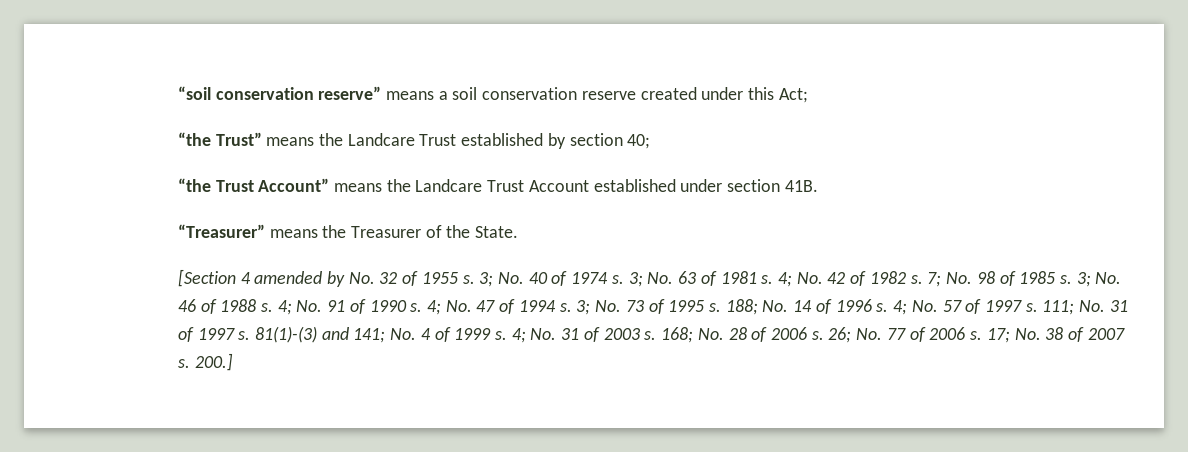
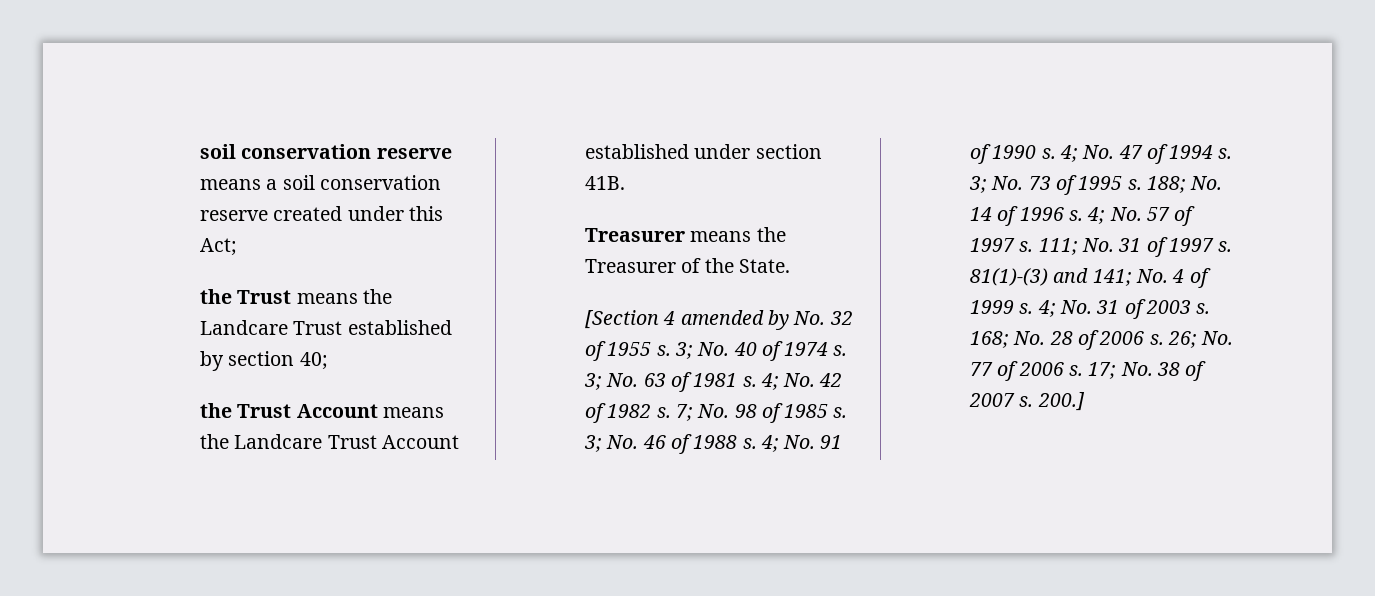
- “soil conservation reserve” means a soil conservation reserve created under this Act;
+ soil conservation reserve means a soil conservation reserve created under this Act;
- “the Trust” means the Landcare Trust established by section 40;
+ the Trust means the Landcare Trust established by section 40;
- “the Trust Account” means the Landcare Trust Account established under section 41B.
+ the Trust Account means the Landcare Trust Account established under section 41B.
- “Treasurer” means the Treasurer of the State.
+ Treasurer means the Treasurer of the State.

